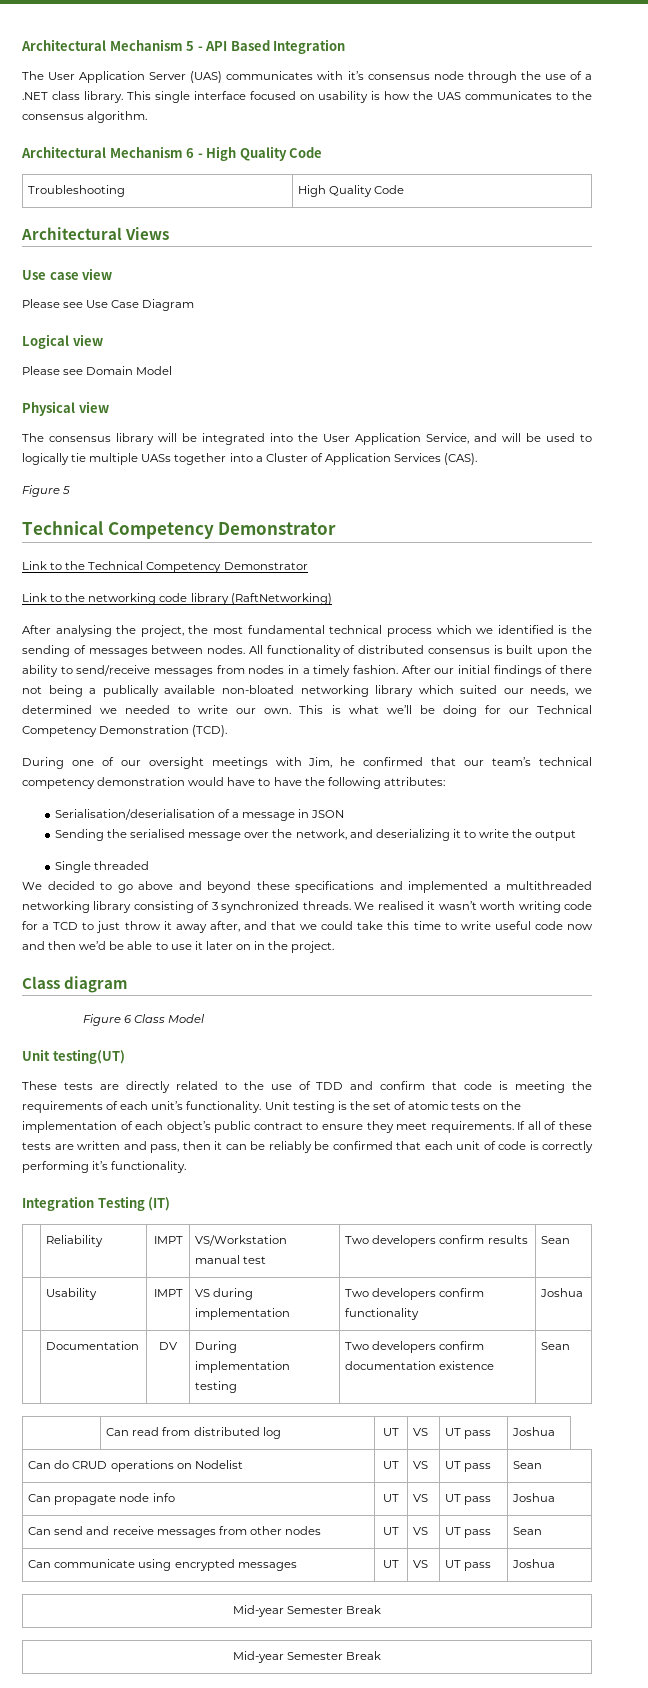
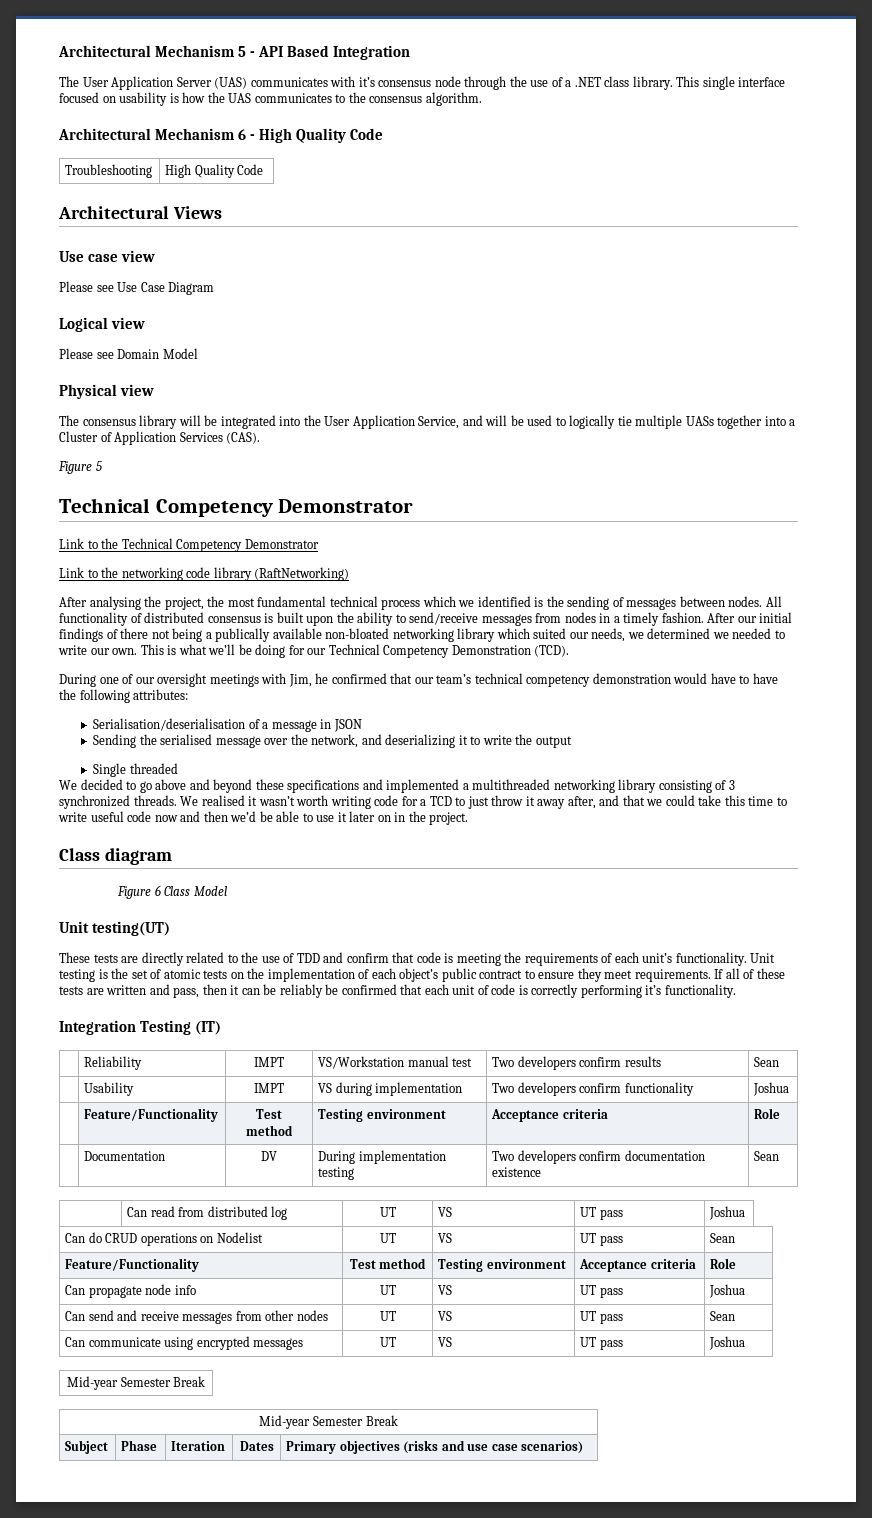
+ | Feature/Functionality | Test method | Testing environment | Acceptance criteria | Role
  Can do CRUD operations on Nodelist | UT | VS | UT pass | Sean
+ Feature/Functionality | Test method | Testing environment | Acceptance criteria | Role
+ Subject | Phase | Iteration | Dates | Primary objectives (risks and use case scenarios)

